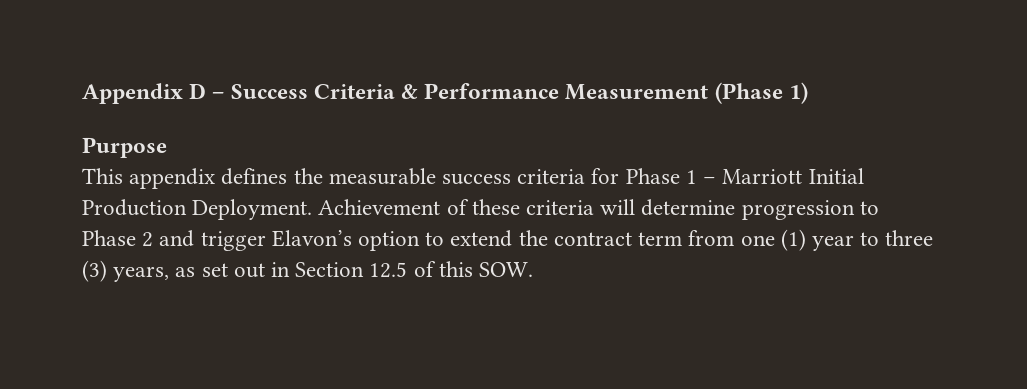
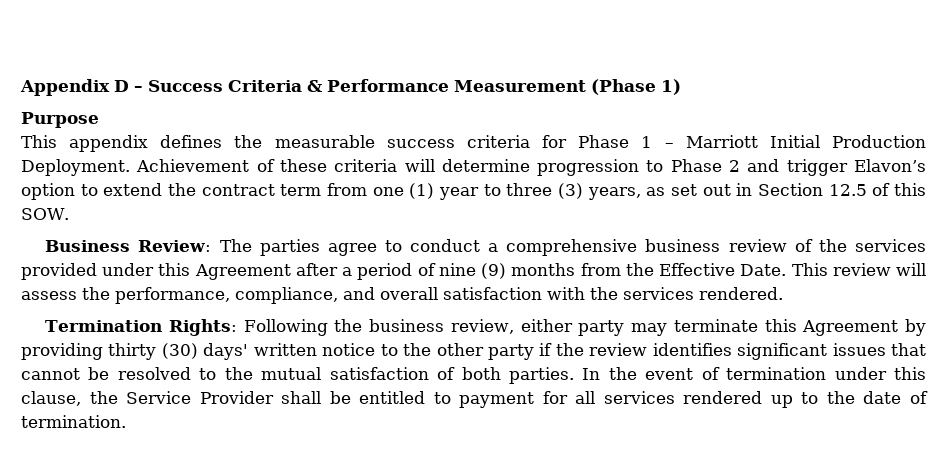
+ Business Review: The parties agree to conduct a comprehensive business review of the services provided under this Agreement after a period of nine (9) months from the Effective Date. This review will assess the performance, compliance, and overall satisfaction with the services rendered.
+ Termination Rights: Following the business review, either party may terminate this Agreement by providing thirty (30) days' written notice to the other party if the review identifies significant issues that cannot be resolved to the mutual satisfaction of both parties. In the event of termination under this clause, the Service Provider shall be entitled to payment for all services rendered up to the date of termination.

